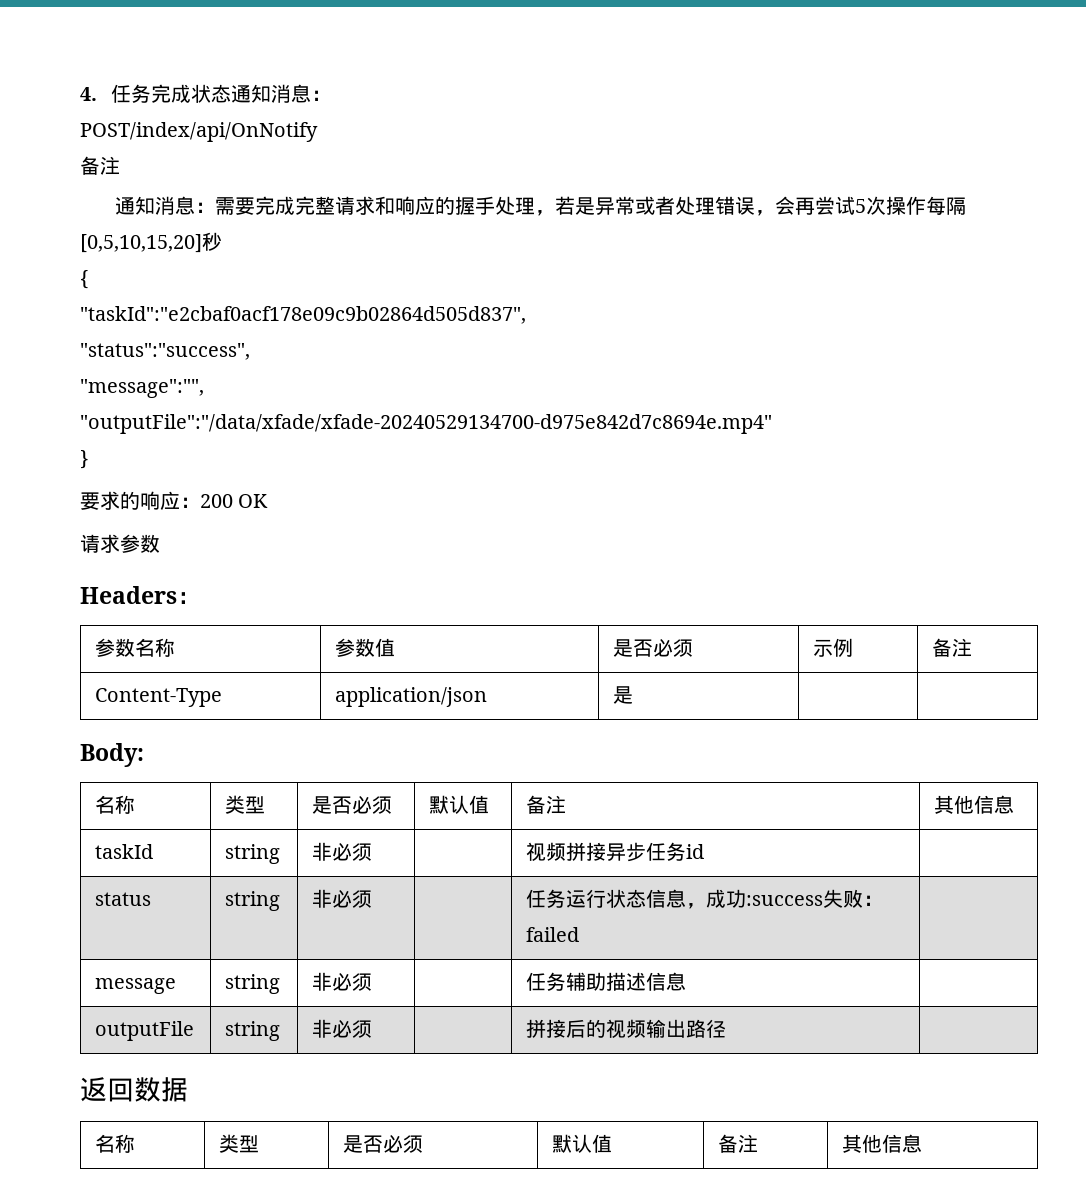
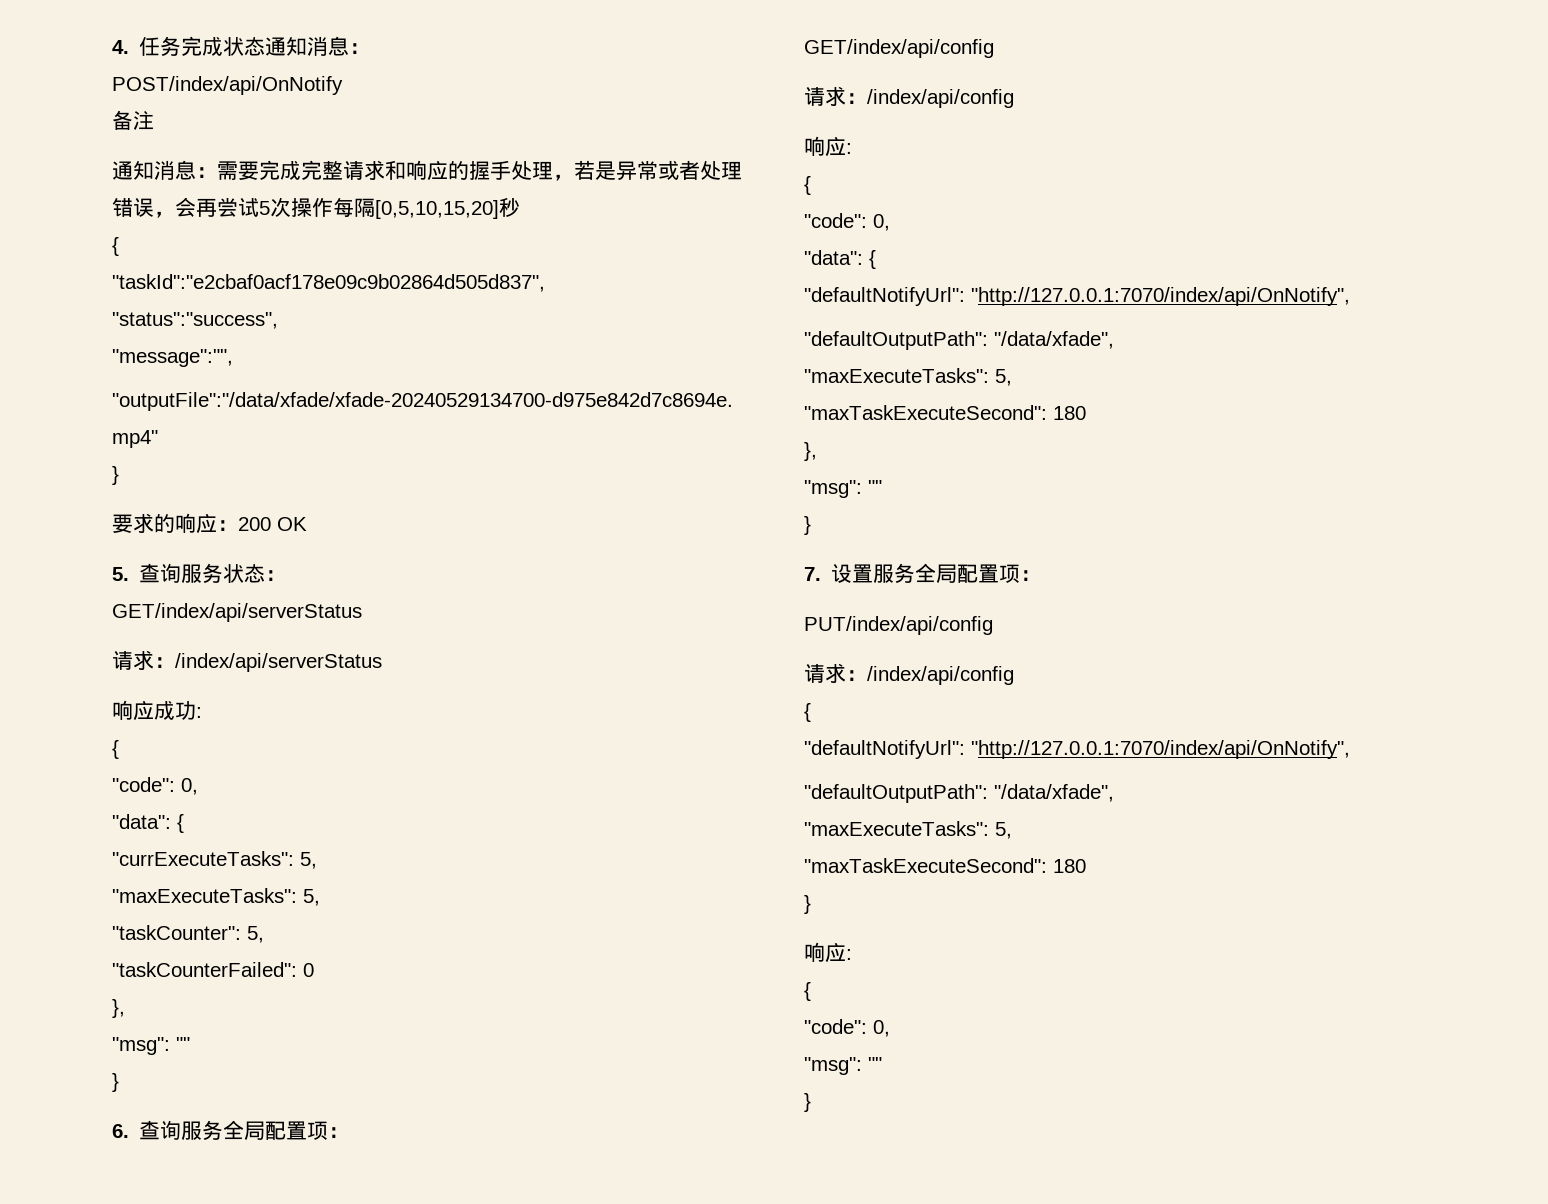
- 请求参数
- Headers：
- 参数名称 | 参数值 | 是否必须 | 示例 | 备注
- Content-Type | application/json | 是 | |
- Body:
- 名称 | 类型 | 是否必须 | 默认值 | 备注 | 其他信息
- taskId | string | 非必须 | | 视频拼接异步任务id |
- status | string | 非必须 | | 任务运行状态信息，成功:success失败：failed |
- message | string | 非必须 | | 任务辅助描述信息 |
- outputFile | string | 非必须 | | 拼接后的视频输出路径 |
- 返回数据
- 名称 | 类型 | 是否必须 | 默认值 | 备注 | 其他信息
+ 5.查询服务状态：
+ GET/index/api/serverStatus
+ 请求：/index/api/serverStatus
+ 响应成功:
+ {
+ "code": 0,
+ "data": {
+ "currExecuteTasks": 5,
+ "maxExecuteTasks": 5,
+ "taskCounter": 5,
+ "taskCounterFailed": 0
+ },
+ "msg": ""
+ }
+ 6.查询服务全局配置项：
+ GET/index/api/config
+ 请求：/index/api/config
+ 响应:
+ {
+ "code": 0,
+ "data": {
+ "defaultNotifyUrl": "http://127.0.0.1:7070/index/api/OnNotify",
+ "defaultOutputPath": "/data/xfade",
+ "maxExecuteTasks": 5,
+ "maxTaskExecuteSecond": 180
+ },
+ "msg": ""
+ }
+ 7.设置服务全局配置项：
+ PUT/index/api/config
+ 请求：/index/api/config
+ {
+ "defaultNotifyUrl": "http://127.0.0.1:7070/index/api/OnNotify",
+ "defaultOutputPath": "/data/xfade",
+ "maxExecuteTasks": 5,
+ "maxTaskExecuteSecond": 180
+ }
+ 响应:
+ {
+ "code": 0,
+ "msg": ""
+ }

